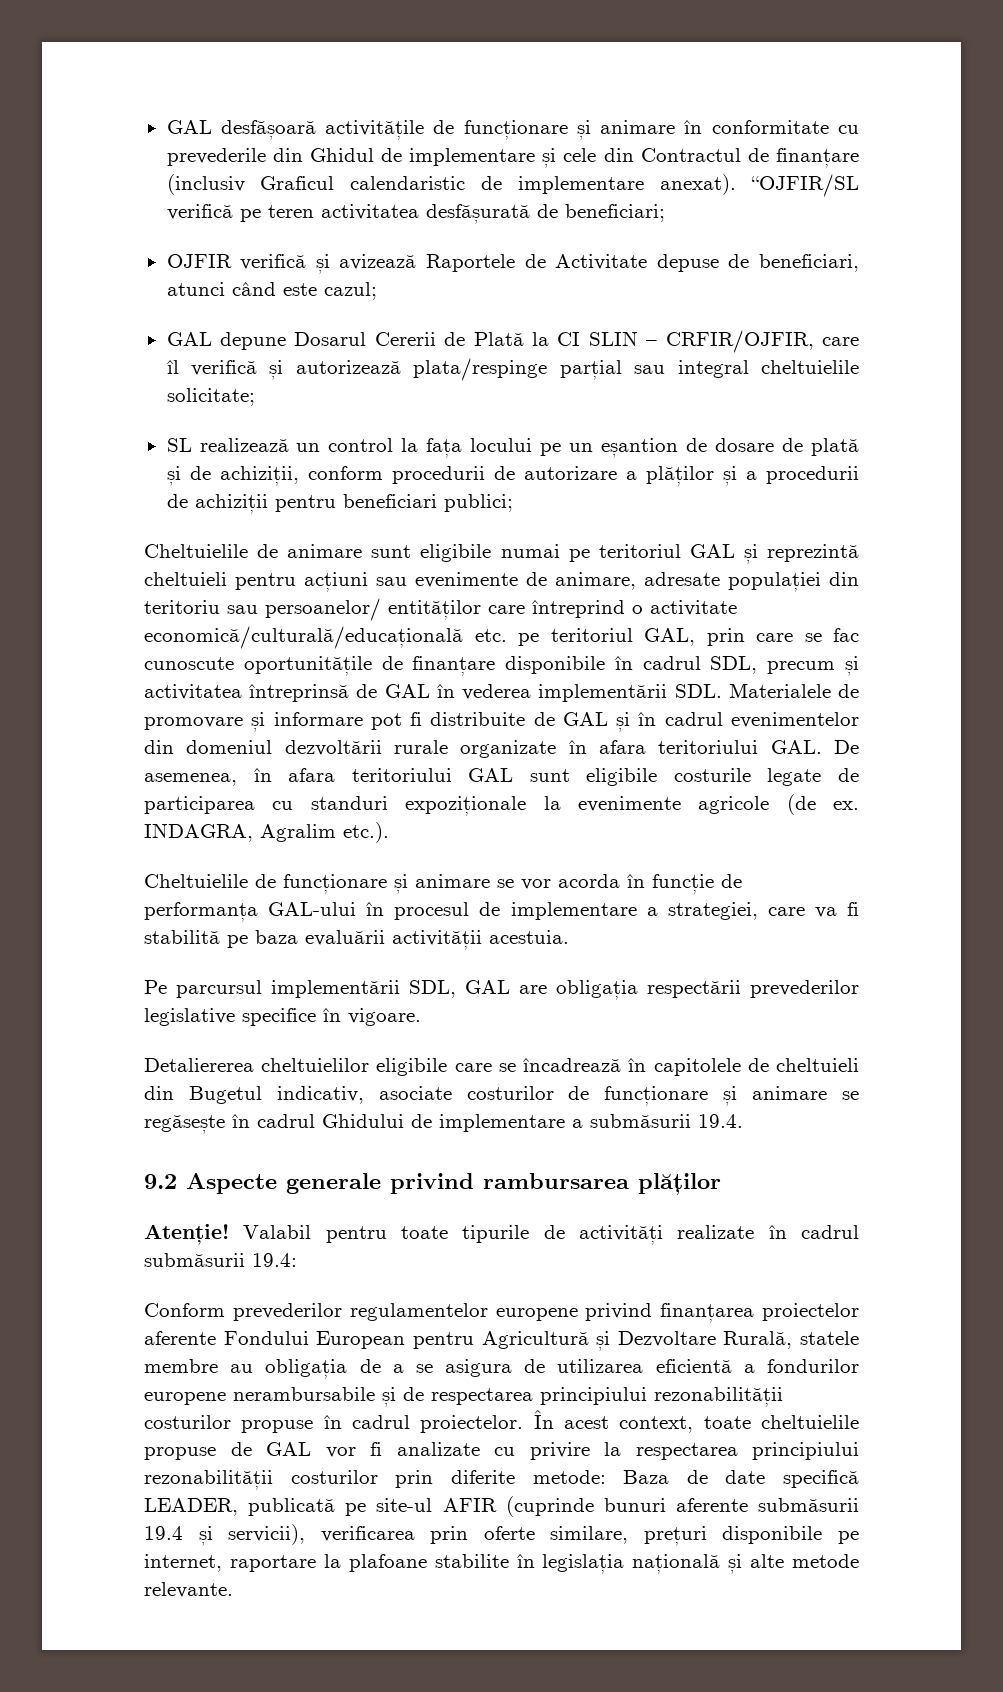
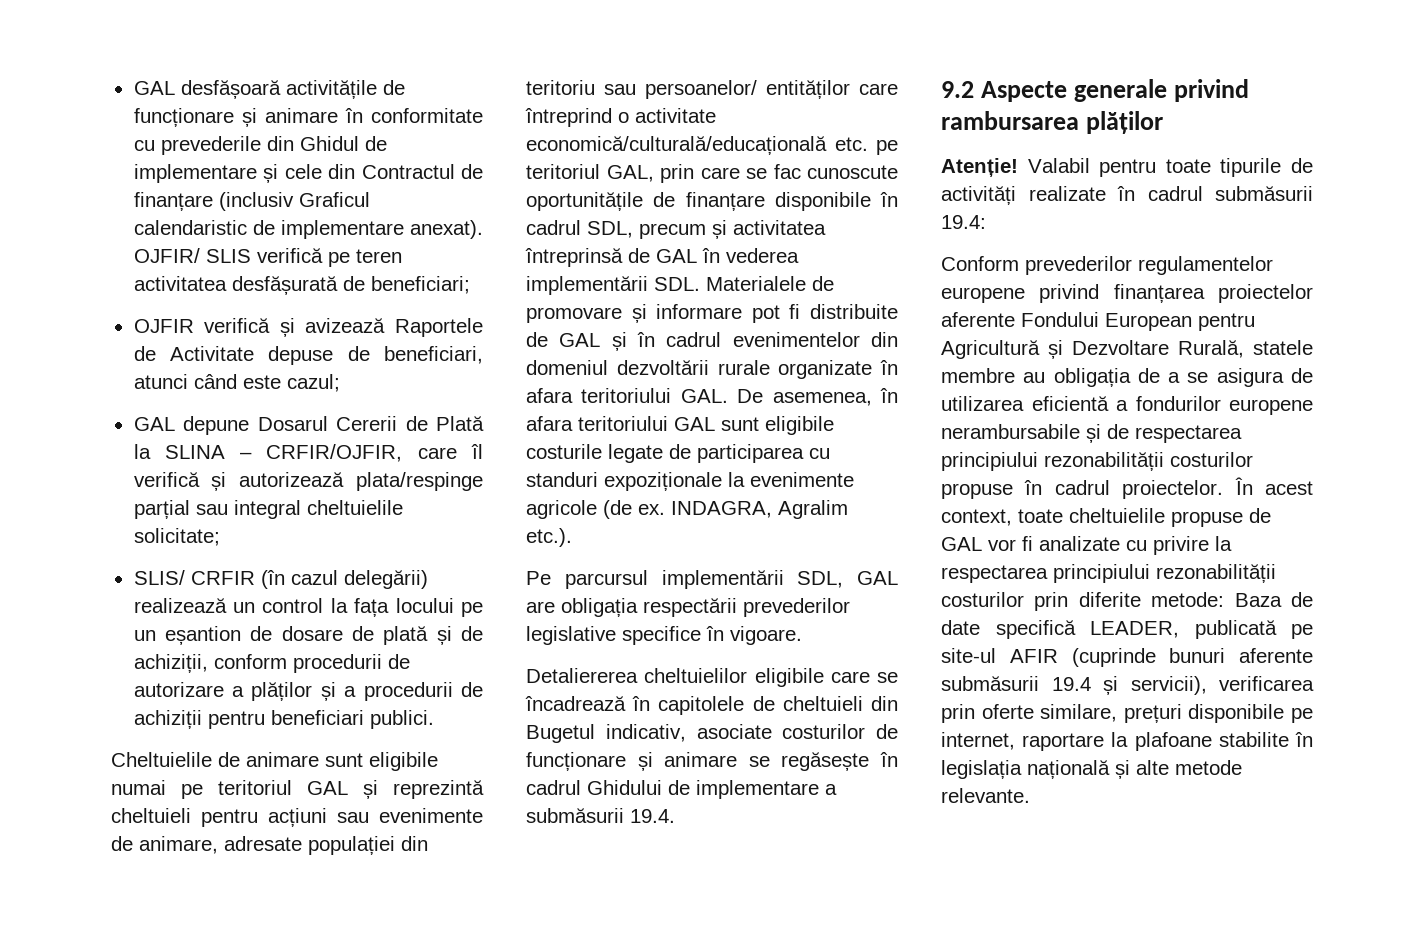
- “OJFIR/SL verifică pe teren activitatea desfășurată de beneficiari;
+ OJFIR/ SLIS verifică pe teren activitatea desfășurată de beneficiari;
- GAL depune Dosarul Cererii de Plată la CI SLIN – CRFIR/OJFIR, care îl verifică și autorizează plata/respinge parțial sau integral cheltuielile solicitate;
+ GAL depune Dosarul Cererii de Plată la SLINA – CRFIR/OJFIR, care îl verifică și autorizează plata/respinge parțial sau integral cheltuielile solicitate;
- SL realizează un control la fața locului pe un eșantion de dosare de plată și de achiziții, conform procedurii de autorizare a plăților și a procedurii de achiziții pentru beneficiari publici;
+ SLIS/ CRFIR (în cazul delegării) realizează un control la fața locului pe un eșantion de dosare de plată și de achiziții, conform procedurii de autorizare a plăților și a procedurii de achiziții pentru beneficiari publici.
- Cheltuielile de funcționare și animare se vor acorda în funcție de performanța GAL-ului în procesul de implementare a strategiei, care va fi stabilită pe baza evaluării activității acestuia.

